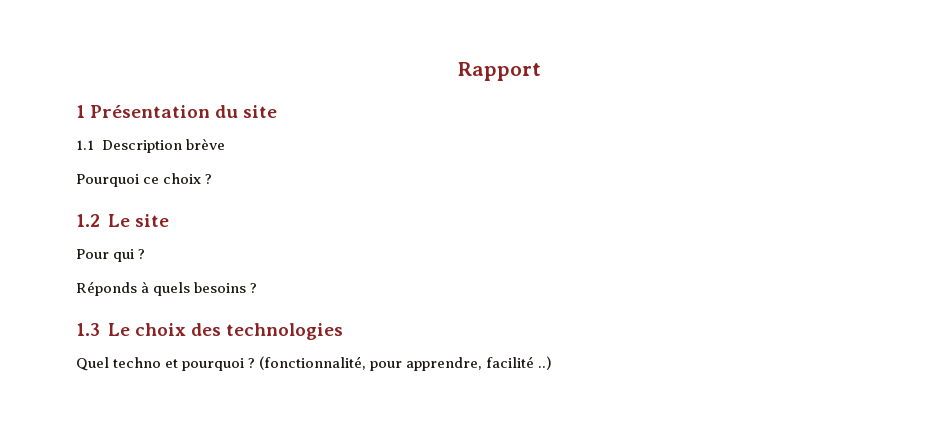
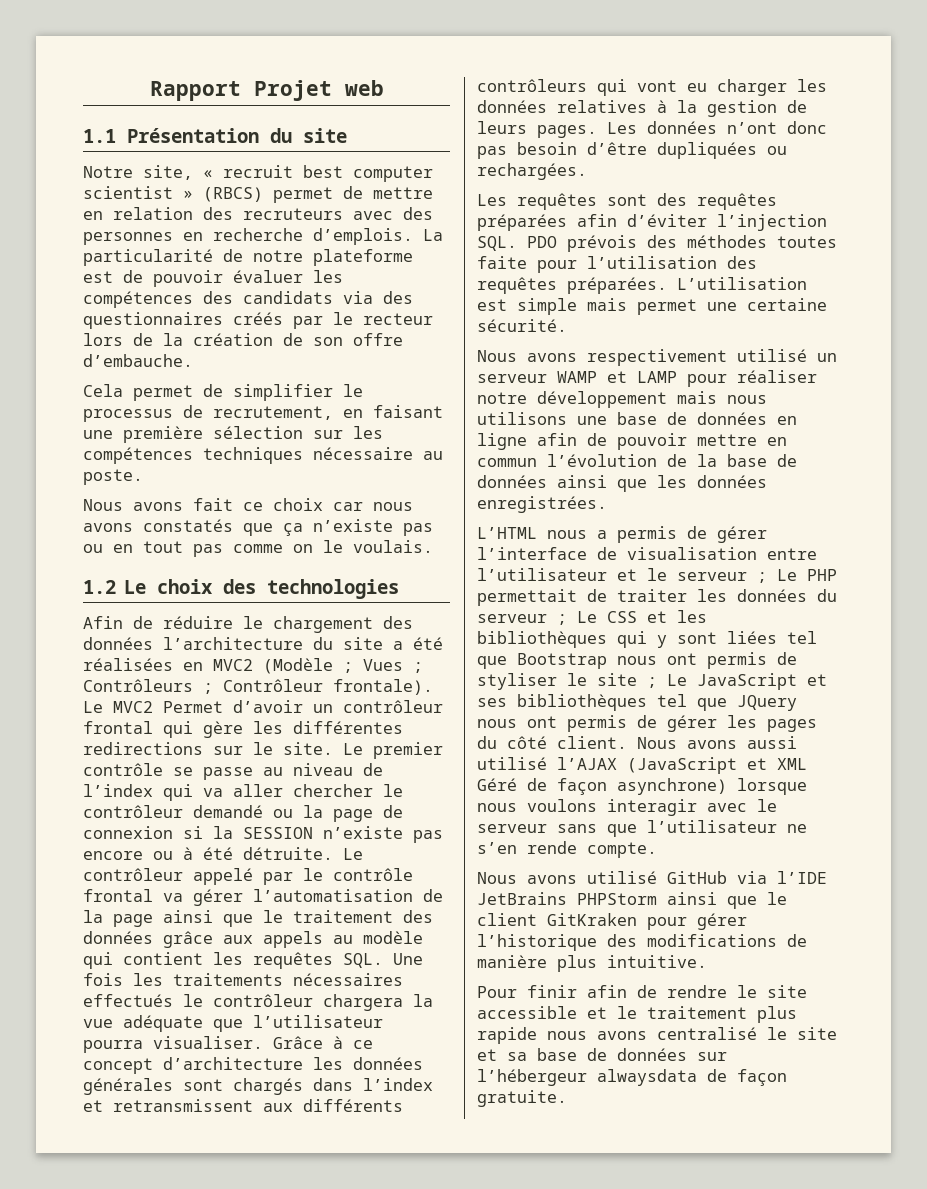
- Rapport
- 1 Présentation du site
+ Rapport Projet web
+ 1.1 Présentation du site
- 1.1 Description brève
- Pourquoi ce choix ?
- 1.2 Le site
- Pour qui ?
- Réponds à quels besoins ?
- 1.3 Le choix des technologies
- Quel techno et pourquoi ? (fonctionnalité, pour apprendre, facilité ..)
+ Notre site, « recruit best computer scientist » (RBCS) permet de mettre en relation des recruteurs avec des personnes en recherche d’emplois. La particularité de notre plateforme est de pouvoir évaluer les compétences des candidats via des questionnaires créés par le recteur lors de la création de son offre d’embauche.
+ Cela permet de simplifier le processus de recrutement, en faisant une première sélection sur les compétences techniques nécessaire au poste.
+ Nous avons fait ce choix car nous avons constatés que ça n’existe pas ou en tout pas comme on le voulais.
+ 1.2 Le choix des technologies
+ Afin de réduire le chargement des données l’architecture du site a été réalisées en MVC2 (Modèle ; Vues ; Contrôleurs ; Contrôleur frontale). Le MVC2 Permet d’avoir un contrôleur frontal qui gère les différentes redirections sur le site. Le premier contrôle se passe au niveau de l’index qui va aller chercher le contrôleur demandé ou la page de connexion si la SESSION n’existe pas encore ou à été détruite. Le contrôleur appelé par le contrôle frontal va gérer l’automatisation de la page ainsi que le traitement des données grâce aux appels au modèle qui contient les requêtes SQL. Une fois les traitements nécessaires effectués le contrôleur chargera la vue adéquate que l’utilisateur pourra visualiser. Grâce à ce concept d’architecture les données générales sont chargés dans l’index et retransmissent aux différents contrôleurs qui vont eu charger les données relatives à la gestion de leurs pages. Les données n’ont donc pas besoin d’être dupliquées ou rechargées.
+ Les requêtes sont des requêtes préparées afin d’éviter l’injection SQL. PDO prévois des méthodes toutes faite pour l’utilisation des requêtes préparées. L’utilisation est simple mais permet une certaine sécurité.
+ Nous avons respectivement utilisé un serveur WAMP et LAMP pour réaliser notre développement mais nous utilisons une base de données en ligne afin de pouvoir mettre en commun l’évolution de la base de données ainsi que les données enregistrées.
+ L’HTML nous a permis de gérer l’interface de visualisation entre l’utilisateur et le serveur ; Le PHP permettait de traiter les données du serveur ; Le CSS et les bibliothèques qui y sont liées tel que Bootstrap nous ont permis de styliser le site ; Le JavaScript et ses bibliothèques tel que JQuery nous ont permis de gérer les pages du côté client. Nous avons aussi utilisé l’AJAX (JavaScript et XML Géré de façon asynchrone) lorsque nous voulons interagir avec le serveur sans que l’utilisateur ne s’en rende compte.
+ Nous avons utilisé GitHub via l’IDE JetBrains PHPStorm ainsi que le client GitKraken pour gérer l’historique des modifications de manière plus intuitive.
+ Pour finir afin de rendre le site accessible et le traitement plus rapide nous avons centralisé le site et sa base de données sur l’hébergeur alwaysdata de façon gratuite.

